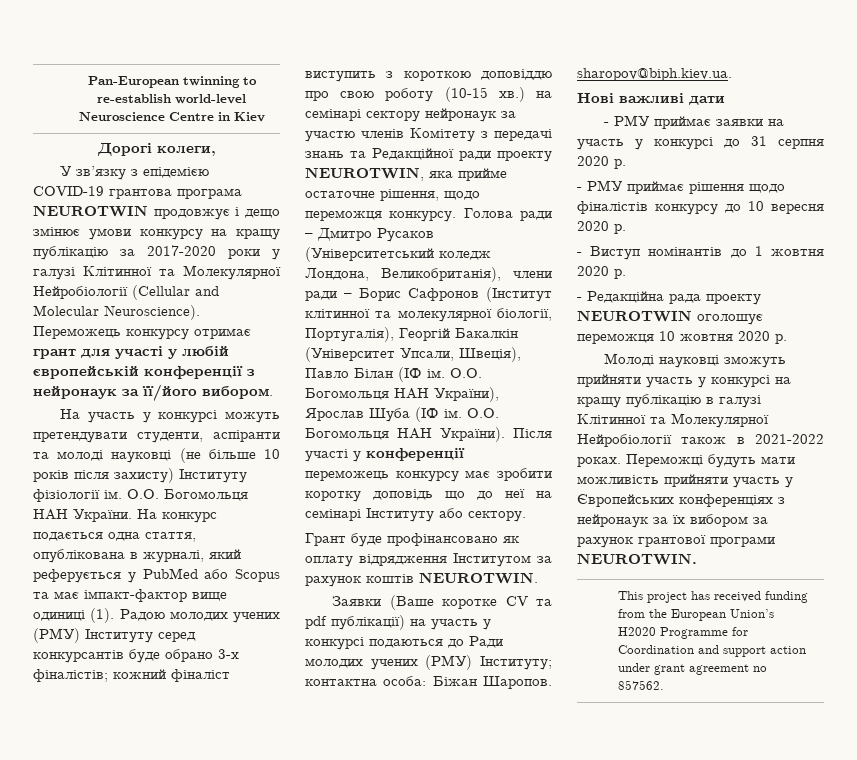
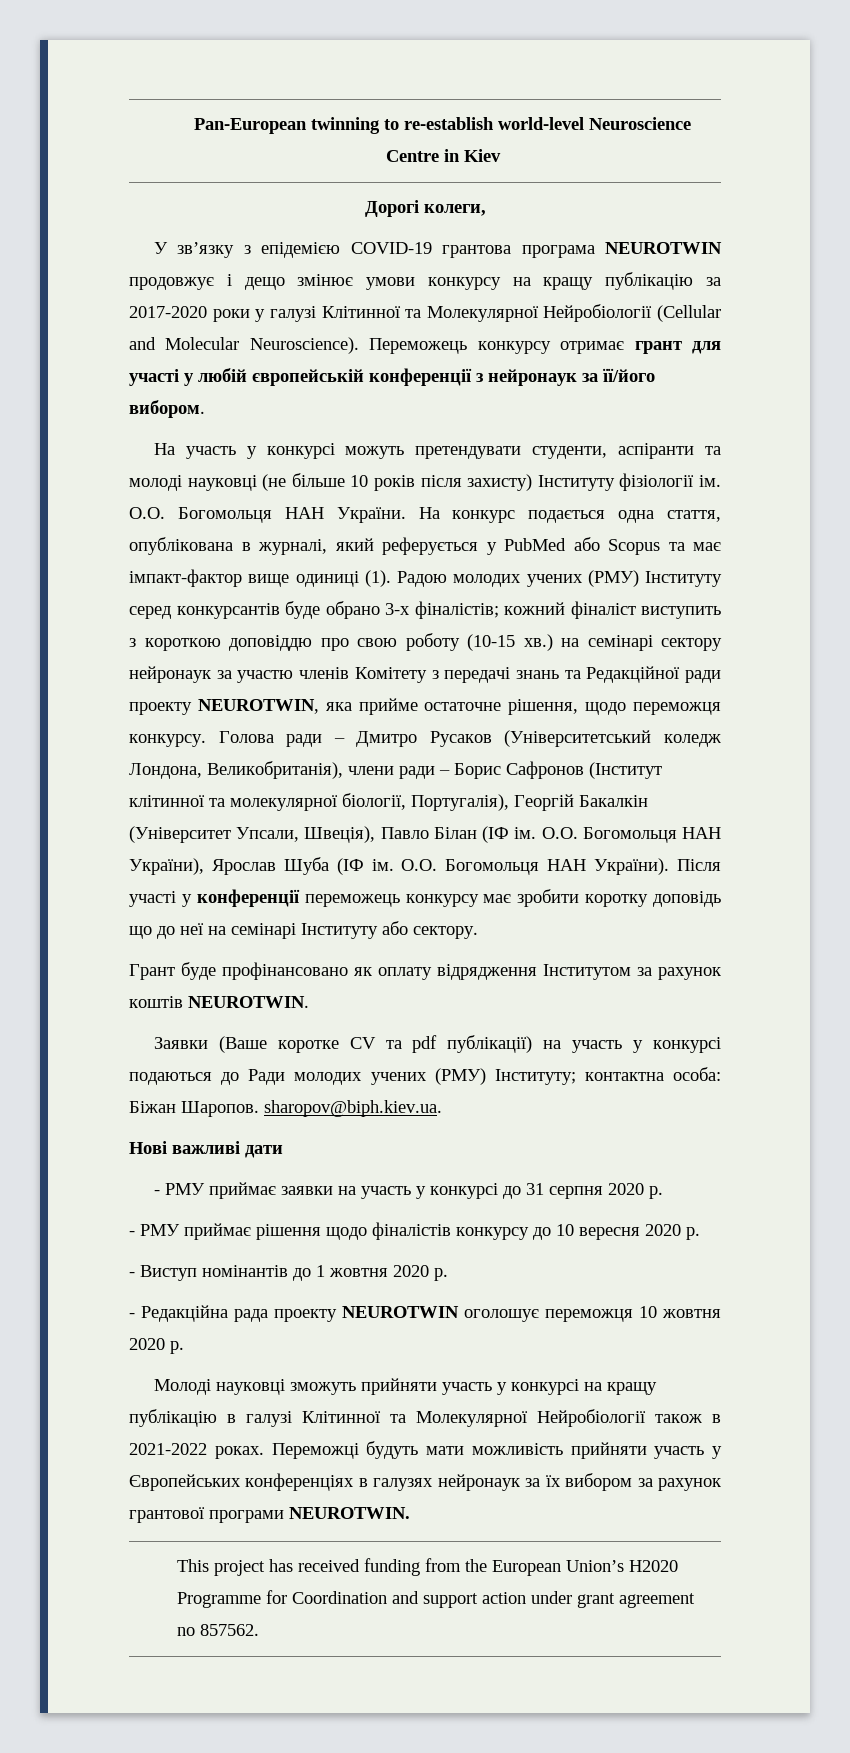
- Переможці будуть мати можливість прийняти участь у Європейських конференціях з нейронаук за їх вибором за рахунок грантової програми NEUROTWIN.
+ Переможці будуть мати можливість прийняти участь у Європейських конференціях в галузях нейронаук за їх вибором за рахунок грантової програми NEUROTWIN.

